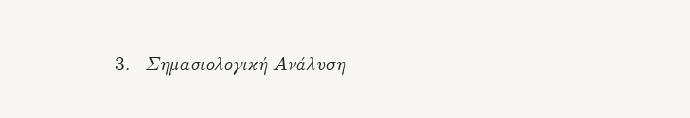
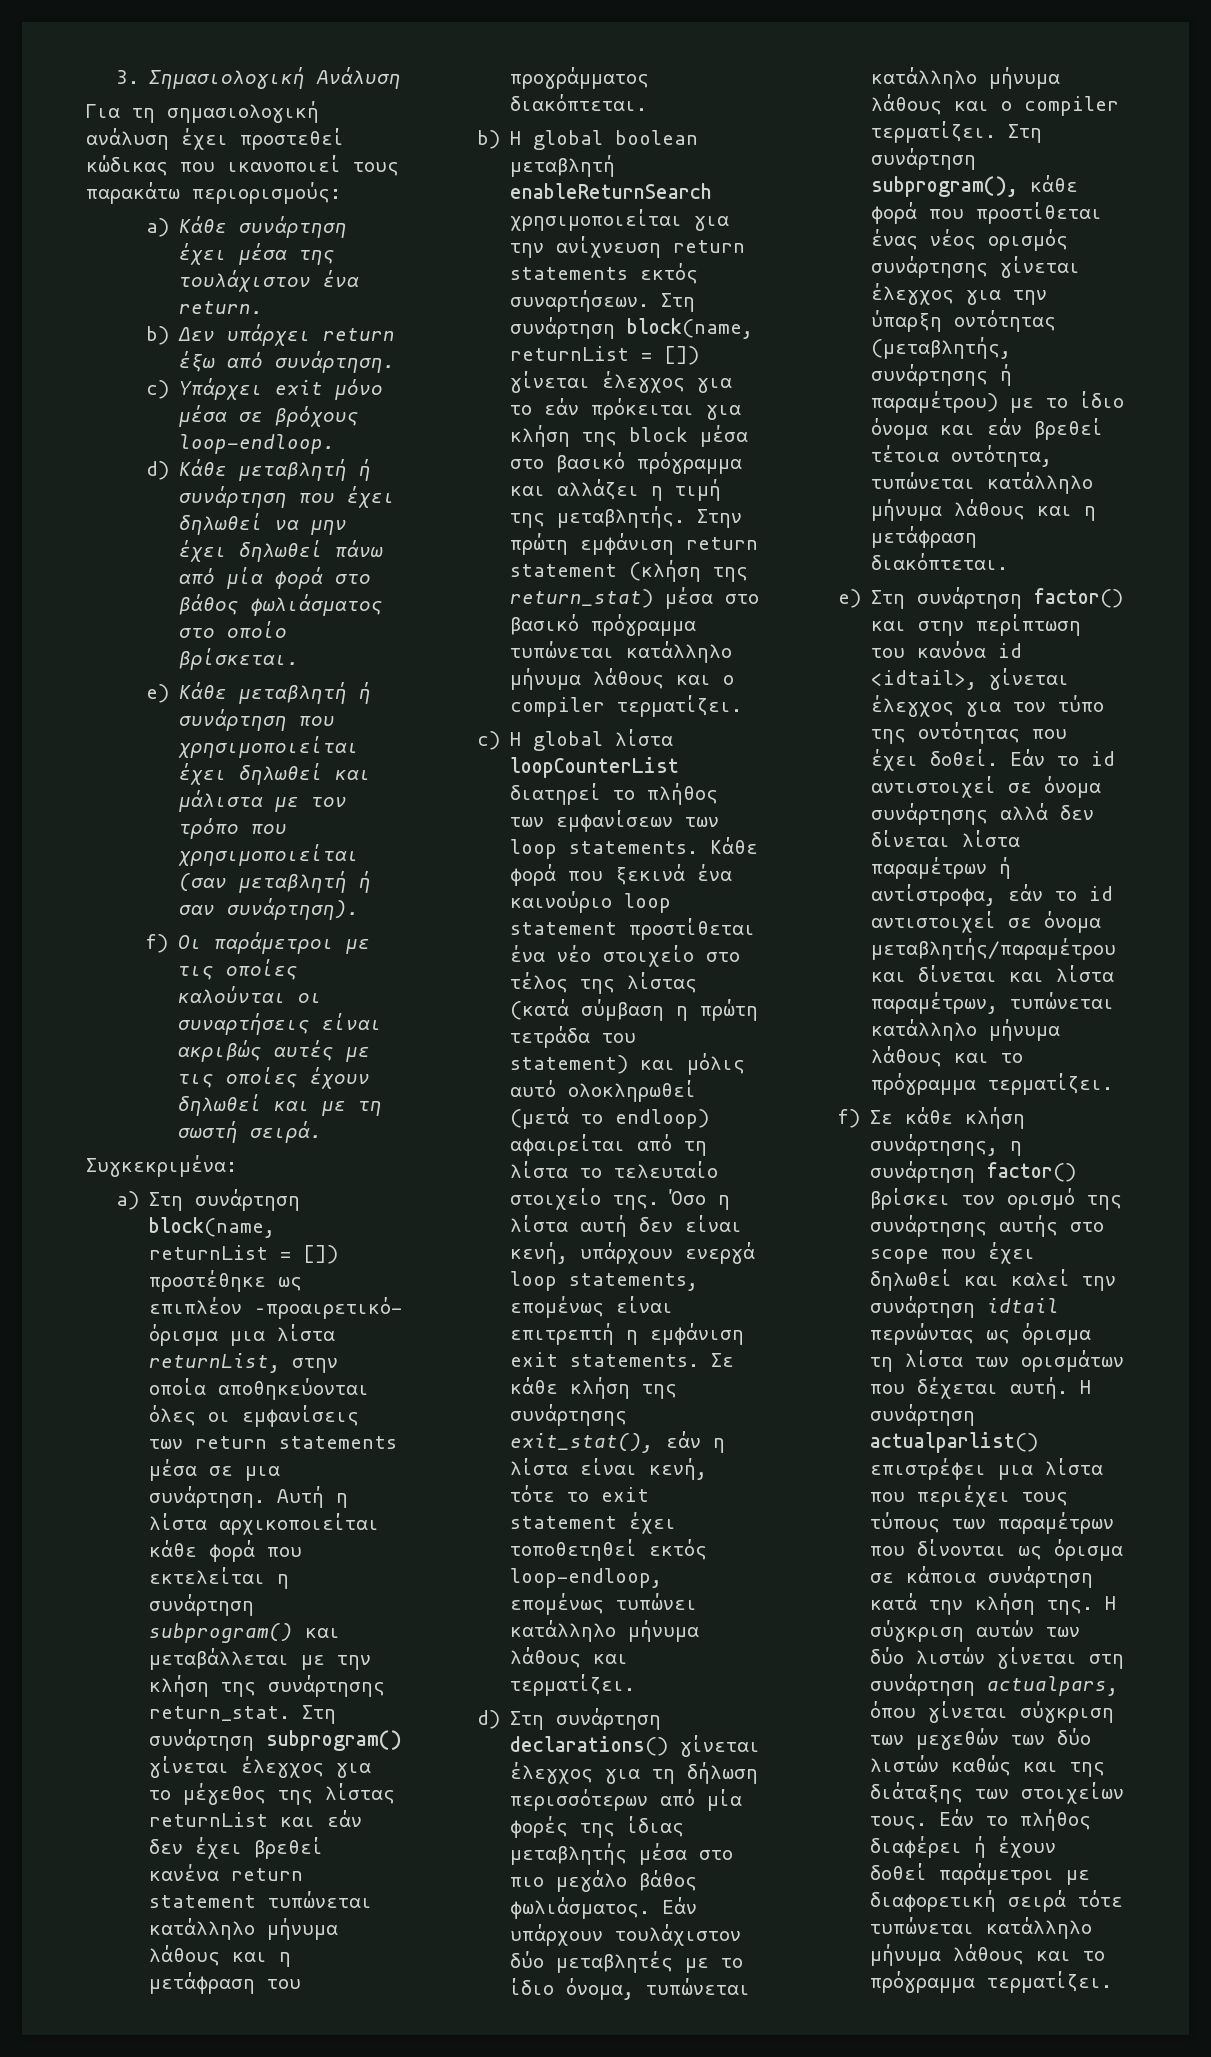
+ Για τη σημασιολογική ανάλυση έχει προστεθεί κώδικας που ικανοποιεί τους παρακάτω περιορισμούς:
+ a) Κάθε συνάρτηση έχει μέσα της τουλάχιστον ένα return.
+ b) Δεν υπάρχει return έξω από συνάρτηση.
+ c) Υπάρχει exit μόνο μέσα σε βρόχους loop-endloop.
+ d) Κάθε μεταβλητή ή συνάρτηση που έχει δηλωθεί να μην έχει δηλωθεί πάνω από μία φορά στο βάθος φωλιάσματος στο οποίο βρίσκεται.
+ e) Κάθε μεταβλητή ή συνάρτηση που χρησιμοποιείται έχει δηλωθεί και μάλιστα με τον τρόπο που χρησιμοποιείται (σαν μεταβλητή ή σαν συνάρτηση).
+ f) Οι παράμετροι με τις οποίες καλούνται οι συναρτήσεις είναι ακριβώς αυτές με τις οποίες έχουν δηλωθεί και με τη σωστή σειρά.
+ Συγκεκριμένα:
+ a) Στη συνάρτηση block(name, returnList = []) προστέθηκε ως επιπλέον –προαιρετικό- όρισμα μια λίστα returnList, στην οποία αποθηκεύονται όλες οι εμφανίσεις των return statements μέσα σε μια συνάρτηση. Αυτή η λίστα αρχικοποιείται κάθε φορά που εκτελείται η συνάρτηση subprogram() και μεταβάλλεται με την κλήση της συνάρτησης return_stat. Στη συνάρτηση subprogram() γίνεται έλεγχος για το μέγεθος της λίστας returnList και εάν δεν έχει βρεθεί κανένα return statement τυπώνεται κατάλληλο μήνυμα λάθους και η μετάφραση του προγράμματος διακόπτεται.
+ b) Η global boolean μεταβλητή enableReturnSearch χρησιμοποιείται για την ανίχνευση return statements εκτός συναρτήσεων. Στη συνάρτηση block(name, returnList = []) γίνεται έλεγχος για το εάν πρόκειται για κλήση της block μέσα στο βασικό πρόγραμμα και αλλάζει η τιμή της μεταβλητής. Στην πρώτη εμφάνιση return statement (κλήση της return_stat) μέσα στο βασικό πρόγραμμα τυπώνεται κατάλληλο μήνυμα λάθους και ο compiler τερματίζει.
+ c) Η global λίστα loopCounterList διατηρεί το πλήθος των εμφανίσεων των loop statements. Κάθε φορά που ξεκινά ένα καινούριο loop statement προστίθεται ένα νέο στοιχείο στο τέλος της λίστας (κατά σύμβαση η πρώτη τετράδα του statement) και μόλις αυτό ολοκληρωθεί (μετά το endloop) αφαιρείται από τη λίστα το τελευταίο στοιχείο της. Όσο η λίστα αυτή δεν είναι κενή, υπάρχουν ενεργά loop statements, επομένως είναι επιτρεπτή η εμφάνιση exit statements. Σε κάθε κλήση της συνάρτησης exit_stat(), εάν η λίστα είναι κενή, τότε το exit statement έχει τοποθετηθεί εκτός loop-endloop, επομένως τυπώνει κατάλληλο μήνυμα λάθους και τερματίζει.
+ d) Στη συνάρτηση declarations() γίνεται έλεγχος για τη δήλωση περισσότερων από μία φορές της ίδιας μεταβλητής μέσα στο πιο μεγάλο βάθος φωλιάσματος. Εάν υπάρχουν τουλάχιστον δύο μεταβλητές με το ίδιο όνομα, τυπώνεται κατάλληλο μήνυμα λάθους και ο compiler τερματίζει. Στη συνάρτηση subprogram(), κάθε φορά που προστίθεται ένας νέος ορισμός συνάρτησης γίνεται έλεγχος για την ύπαρξη οντότητας (μεταβλητής, συνάρτησης ή παραμέτρου) με το ίδιο όνομα και εάν βρεθεί τέτοια οντότητα, τυπώνεται κατάλληλο μήνυμα λάθους και η μετάφραση διακόπτεται.
+ e) Στη συνάρτηση factor() και στην περίπτωση του κανόνα id <idtail>, γίνεται έλεγχος για τον τύπο της οντότητας που έχει δοθεί. Εάν το id αντιστοιχεί σε όνομα συνάρτησης αλλά δεν δίνεται λίστα παραμέτρων ή αντίστροφα, εάν το id αντιστοιχεί σε όνομα μεταβλητής/παραμέτρου και δίνεται και λίστα παραμέτρων, τυπώνεται κατάλληλο μήνυμα λάθους και το πρόγραμμα τερματίζει.
+ f) Σε κάθε κλήση συνάρτησης, η συνάρτηση factor() βρίσκει τον ορισμό της συνάρτησης αυτής στο scope που έχει δηλωθεί και καλεί την συνάρτηση idtail περνώντας ως όρισμα τη λίστα των ορισμάτων που δέχεται αυτή. Η συνάρτηση actualparlist() επιστρέφει μια λίστα που περιέχει τους τύπους των παραμέτρων που δίνονται ως όρισμα σε κάποια συνάρτηση κατά την κλήση της. Η σύγκριση αυτών των δύο λιστών γίνεται στη συνάρτηση actualpars, όπου γίνεται σύγκριση των μεγεθών των δύο λιστών καθώς και της διάταξης των στοιχείων τους. Εάν το πλήθος διαφέρει ή έχουν δοθεί παράμετροι με διαφορετική σειρά τότε τυπώνεται κατάλληλο μήνυμα λάθους και το πρόγραμμα τερματίζει.

